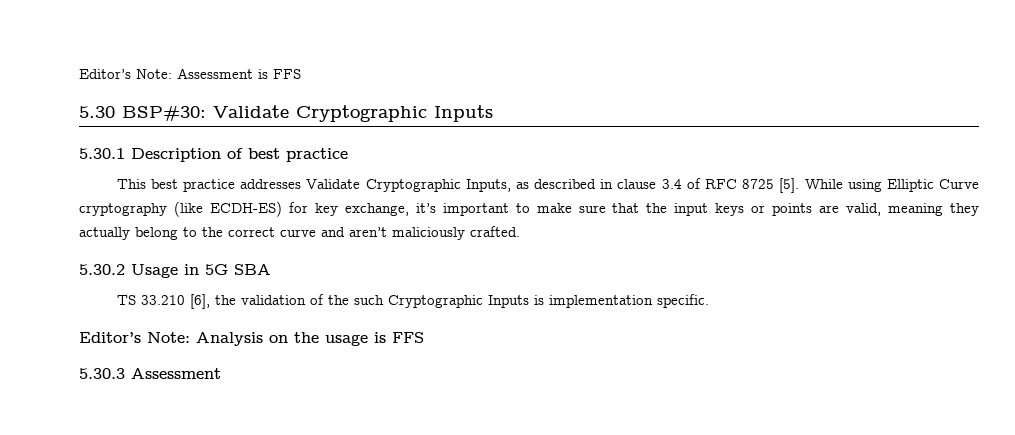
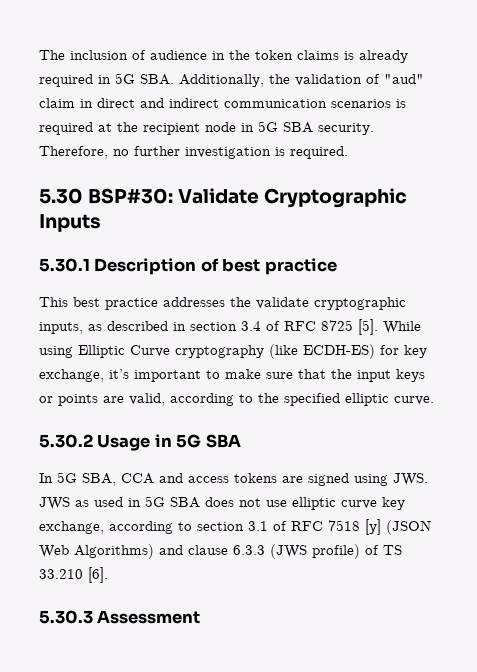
- Editor’s Note: Assessment is FFS
+ The inclusion of audience in the token claims is already required in 5G SBA. Additionally, the validation of "aud" claim in direct and indirect communication scenarios is required at the recipient node in 5G SBA security. Therefore, no further investigation is required.
- This best practice addresses Validate Cryptographic Inputs, as described in clause 3.4 of RFC 8725 [5].
+ This best practice addresses the validate cryptographic inputs, as described in section 3.4 of RFC 8725 [5].
- While using Elliptic Curve cryptography (like ECDH-ES) for key exchange, it’s important to make sure that the input keys or points are valid, meaning they actually belong to the correct curve and aren’t maliciously crafted.
+ While using Elliptic Curve cryptography (like ECDH-ES) for key exchange, it’s important to make sure that the input keys or points are valid, according to the specified elliptic curve.
- TS 33.210 [6], the validation of the such Cryptographic Inputs is implementation specific.
- Editor’s Note: Analysis on the usage is FFS
+ In 5G SBA, CCA and access tokens are signed using JWS. JWS as used in 5G SBA does not use elliptic curve key exchange, according to section 3.1 of RFC 7518 [y] (JSON Web Algorithms) and clause 6.3.3 (JWS profile) of TS 33.210 [6].

